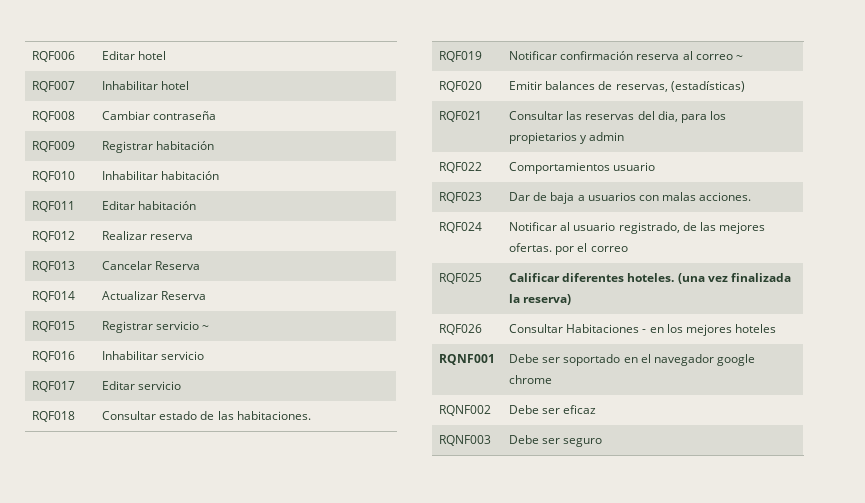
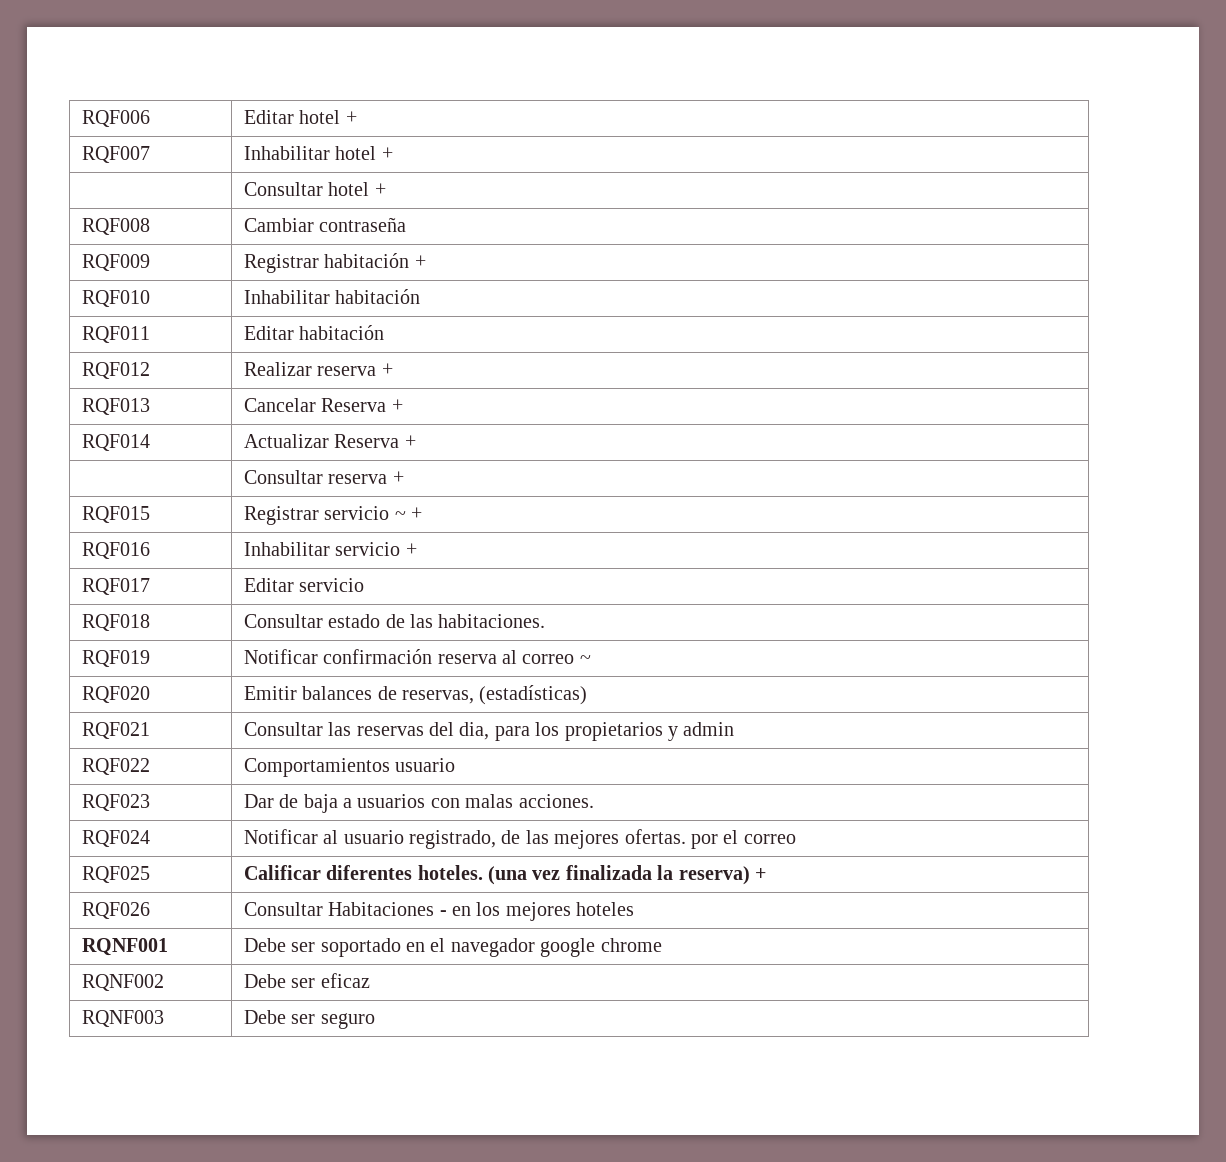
- RQF006 | Editar hotel
+ RQF006 | Editar hotel +
- RQF007 | Inhabilitar hotel
+ RQF007 | Inhabilitar hotel +
+ | Consultar hotel +
- RQF009 | Registrar habitación
+ RQF009 | Registrar habitación +
- RQF012 | Realizar reserva
+ RQF012 | Realizar reserva +
- RQF013 | Cancelar Reserva
+ RQF013 | Cancelar Reserva +
- RQF014 | Actualizar Reserva
+ RQF014 | Actualizar Reserva +
+ | Consultar reserva +
- RQF015 | Registrar servicio ~
+ RQF015 | Registrar servicio ~ +
- RQF016 | Inhabilitar servicio
+ RQF016 | Inhabilitar servicio +
- RQF025 | Calificar diferentes hoteles. (una vez finalizada la reserva)
+ RQF025 | Calificar diferentes hoteles. (una vez finalizada la reserva) +

